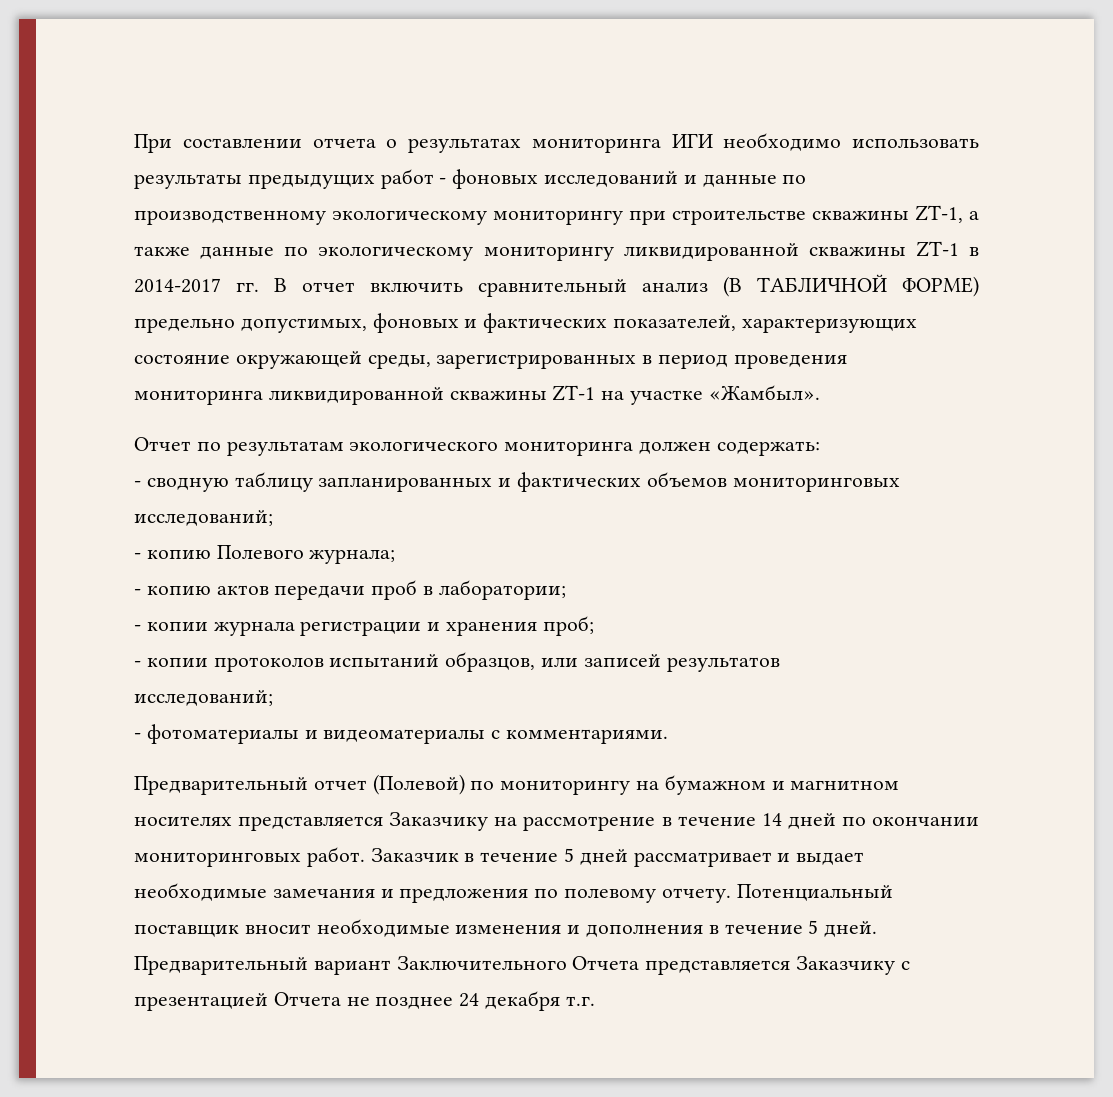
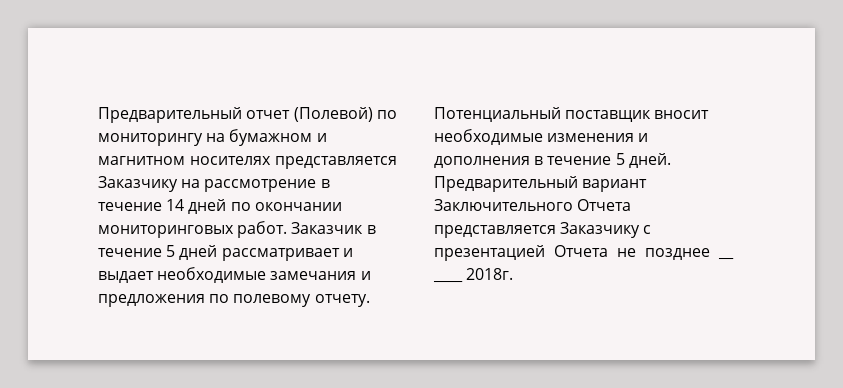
- При составлении отчета о результатах мониторинга ИГИ необходимо использовать результаты предыдущих работ - фоновых исследований и данные по производственному экологическому мониторингу при строительстве скважины ZT-1, а также данные по экологическому мониторингу ликвидированной скважины ZT-1 в 2014-2017 гг. В отчет включить сравнительный анализ (В ТАБЛИЧНОЙ ФОРМЕ) предельно допустимых, фоновых и фактических показателей, характеризующих состояние окружающей среды, зарегистрированных в период проведения мониторинга ликвидированной скважины ZT-1 на участке «Жамбыл».
- Отчет по результатам экологического мониторинга должен содержать:
- - сводную таблицу запланированных и фактических объемов мониторинговых исследований;
- - копию Полевого журнала;
- - копию актов передачи проб в лаборатории;
- - копии журнала регистрации и хранения проб;
- - копии протоколов испытаний образцов, или записей результатов
- исследований;
- - фотоматериалы и видеоматериалы с комментариями.
- Предварительный вариант Заключительного Отчета представляется Заказчику с презентацией Отчета не позднее 24 декабря т.г.
+ Предварительный вариант Заключительного Отчета представляется Заказчику с презентацией Отчета не позднее __ ____ 2018г.

